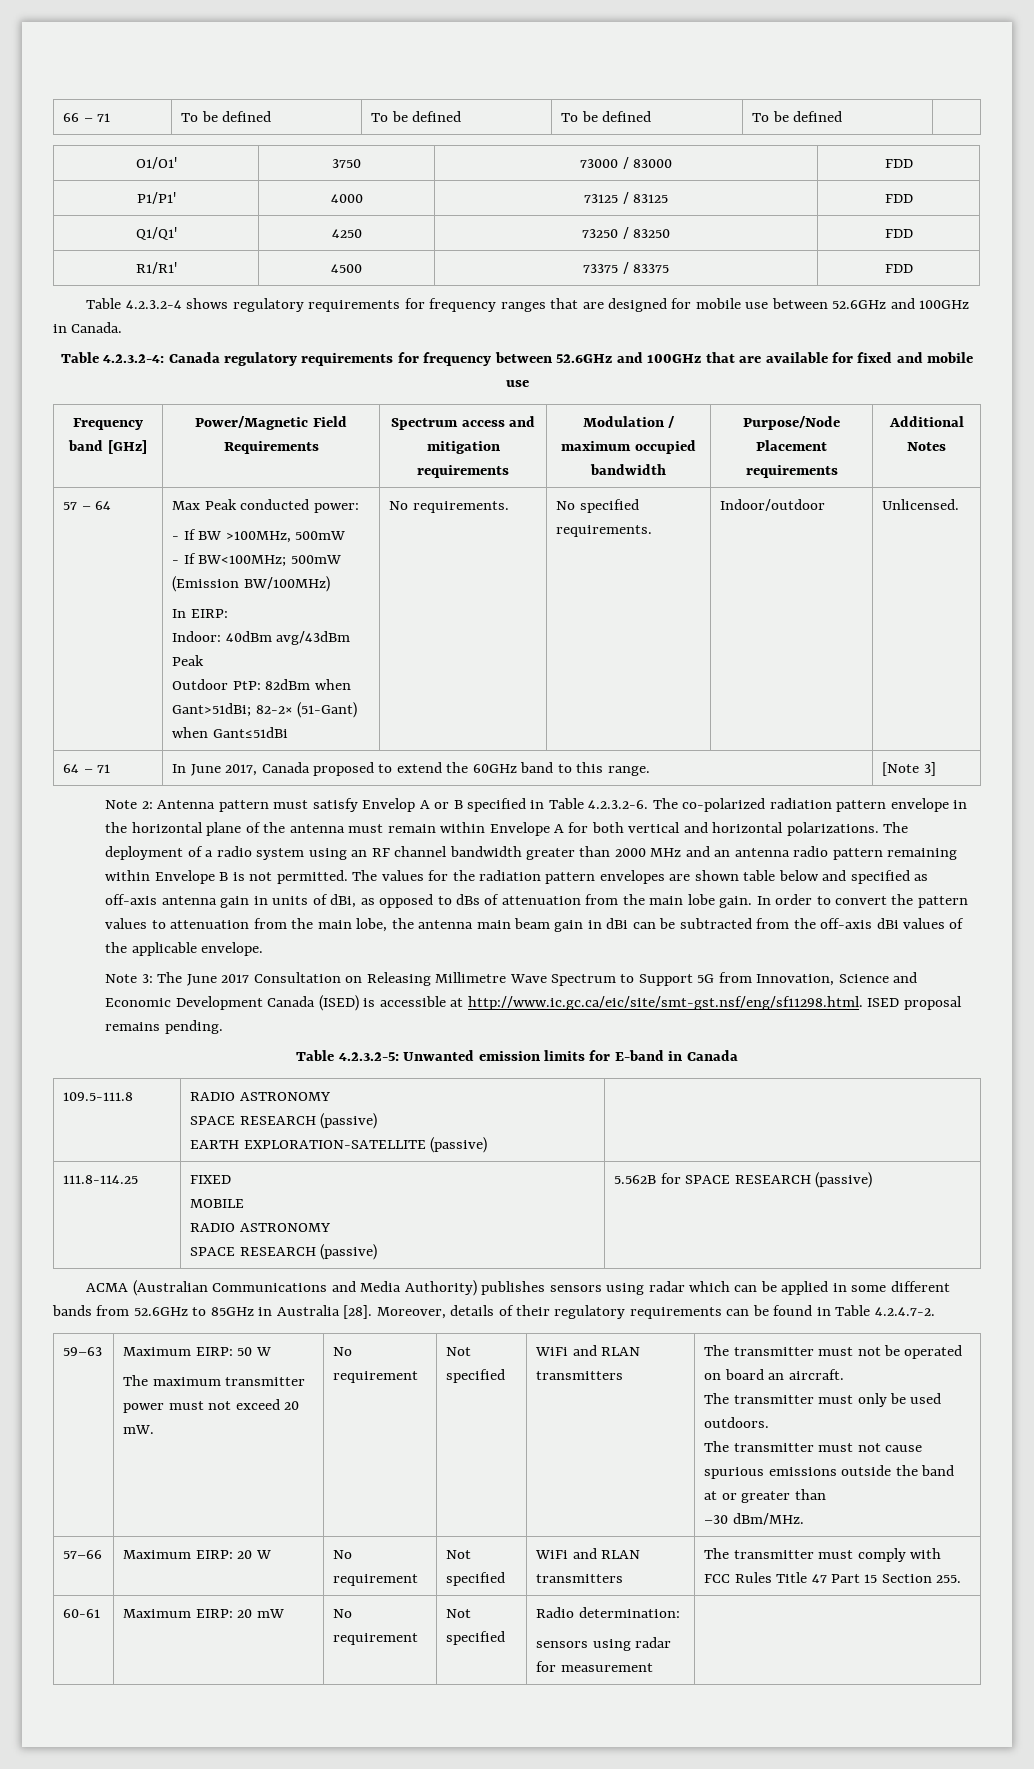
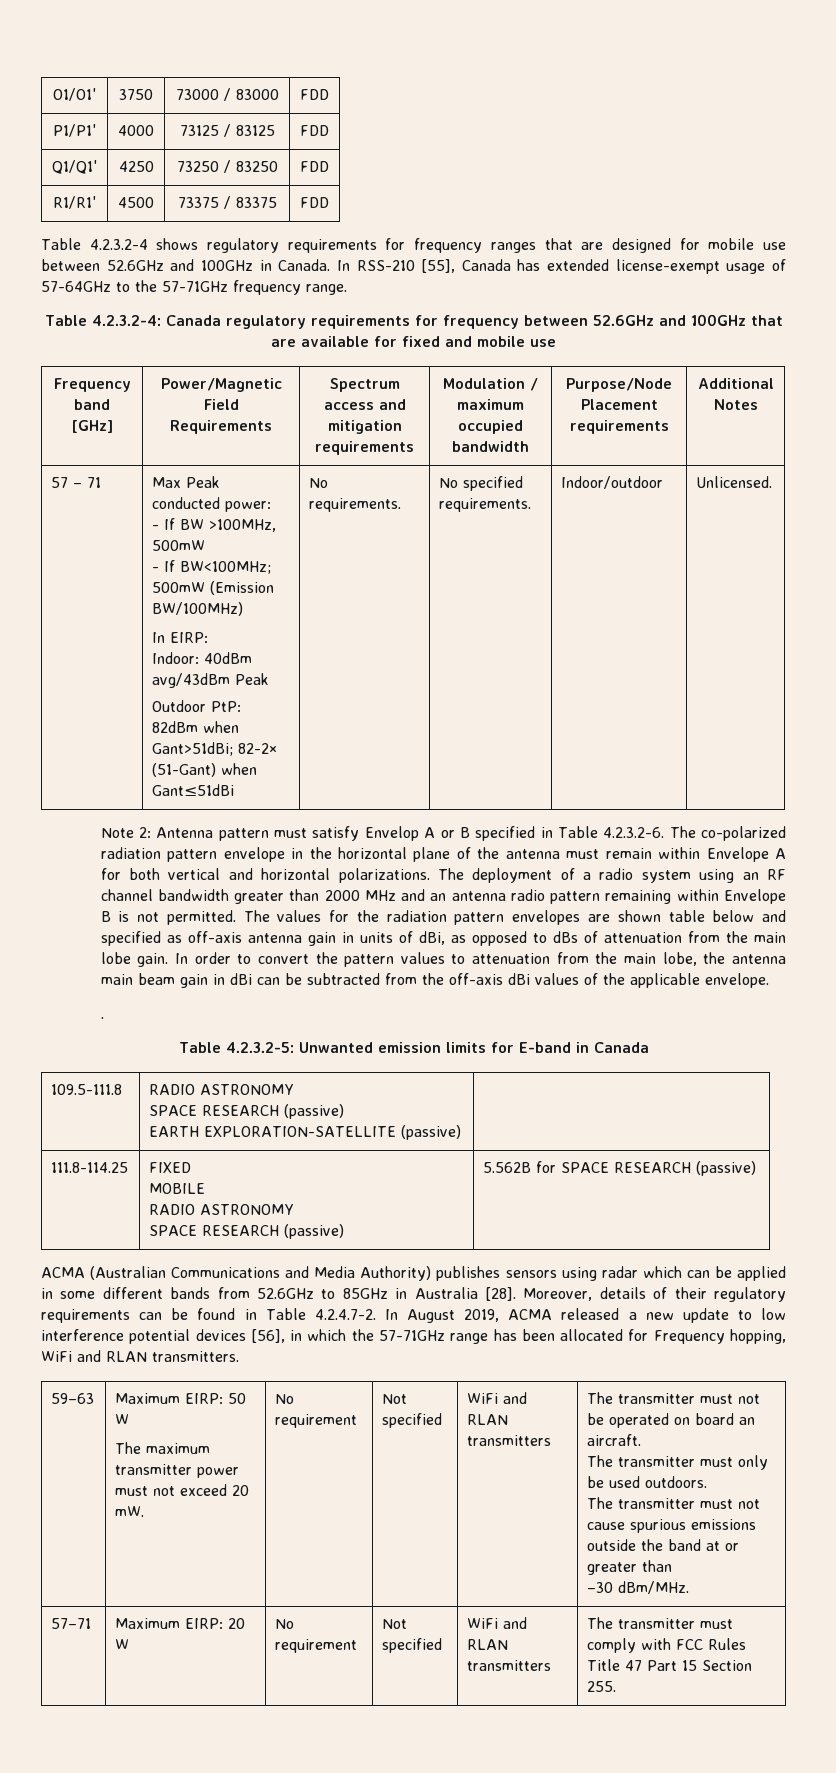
- 66 – 71 | To be defined | To be defined | To be defined | To be defined |
+ In RSS-210 [55], Canada has extended license-exempt usage of 57-64GHz to the 57-71GHz frequency range.
- 57 – 64 | Max Peak conducted power:
+ 57 – 71 | Max Peak conducted power:
- 64 – 71 | In June 2017, Canada proposed to extend the 60GHz band to this range. | [Note 3]
- Note 3: The June 2017 Consultation on Releasing Millimetre Wave Spectrum to Support 5G from Innovation, Science and Economic Development Canada (ISED) is accessible at http://www.ic.gc.ca/eic/site/smt-gst.nsf/eng/sf11298.html. ISED proposal remains pending.
+ .
- Moreover, details of their regulatory requirements can be found in Table 4.2.4.7-2.
+ Moreover, details of their regulatory requirements can be found in Table 4.2.4.7-2. In August 2019, ACMA released a new update to low interference potential devices [56], in which the 57-71GHz range has been allocated for Frequency hopping, WiFi and RLAN transmitters.
- 57–66 | Maximum EIRP: 20 W | No requirement | Not specified | WiFi and RLAN transmitters | The transmitter must comply with FCC Rules Title 47 Part 15 Section 255.
+ 57–71 | Maximum EIRP: 20 W | No requirement | Not specified | WiFi and RLAN transmitters | The transmitter must comply with FCC Rules Title 47 Part 15 Section 255.
- 60-61 | Maximum EIRP: 20 mW | No requirement | Not specified | Radio determination:
- sensors using radar for measurement |

